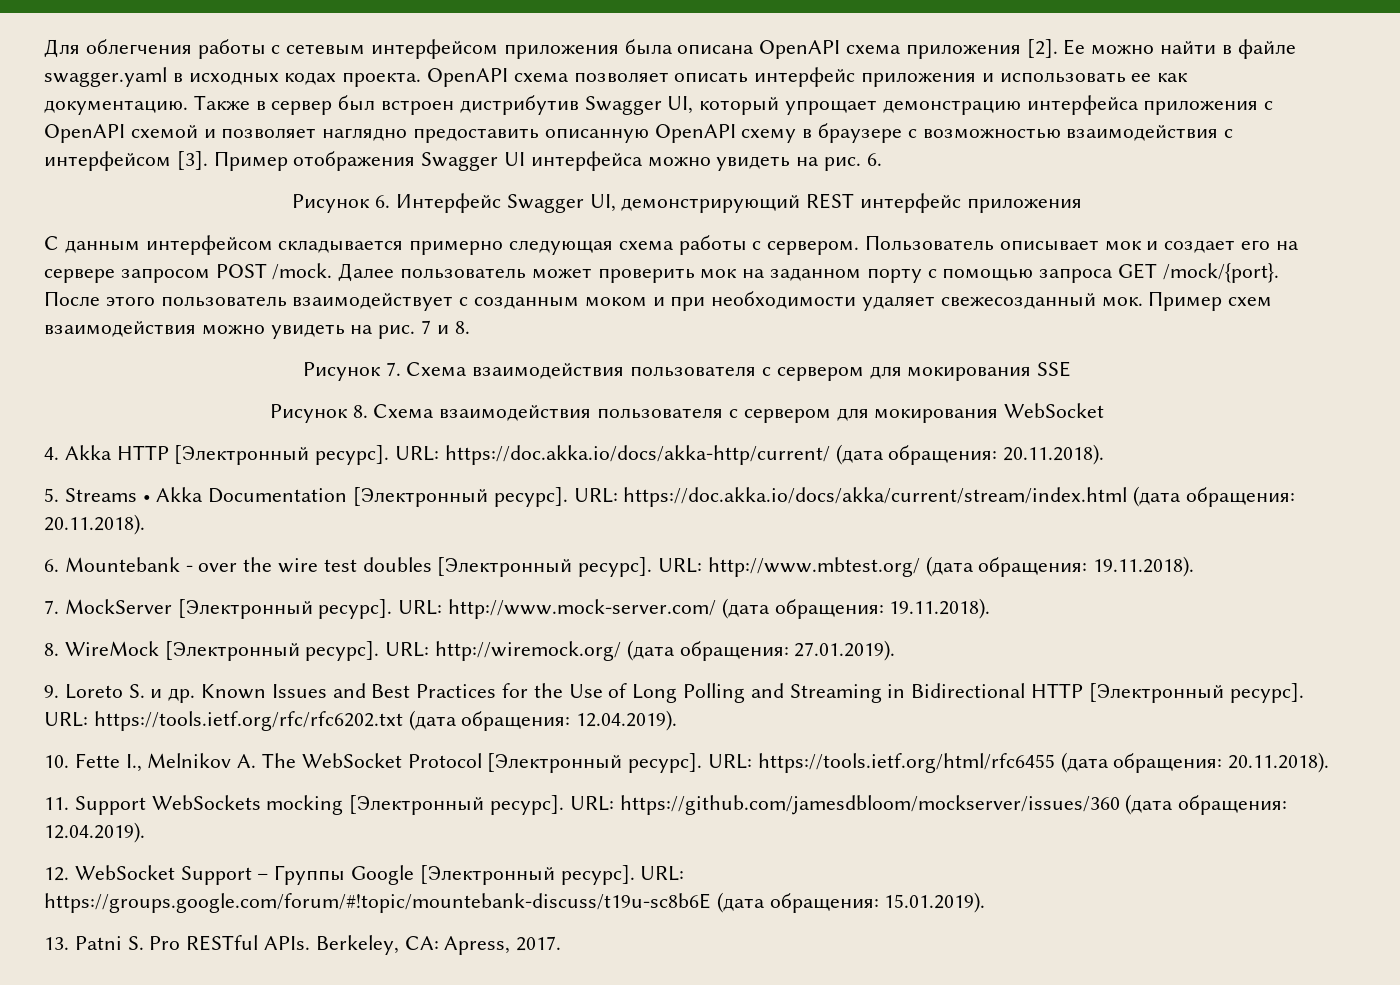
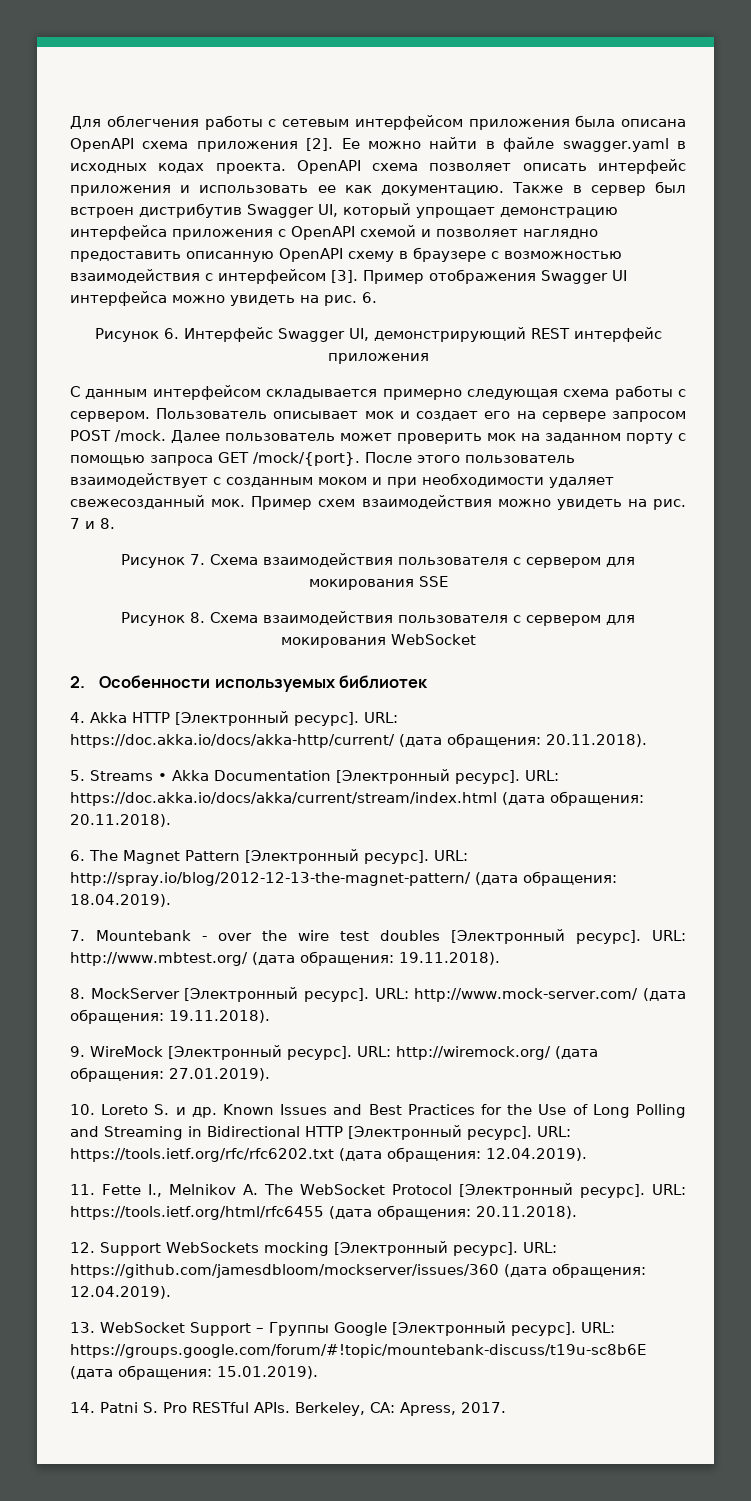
+ 2. Особенности используемых библиотек
- 6. Mountebank - over the wire test doubles [Электронный ресурс].
+ 6. The Magnet Pattern [Электронный ресурс]. URL: http://spray.io/blog/2012-12-13-the-magnet-pattern/ (дата обращения: 18.04.2019).
+ 7. Mountebank - over the wire test doubles [Электронный ресурс].
- 7. MockServer [Электронный ресурс].
+ 8. MockServer [Электронный ресурс].
- 8. WireMock [Электронный ресурс].
+ 9. WireMock [Электронный ресурс].
- 9. Loreto S. и др. Known Issues and Best Practices for the Use of Long Polling and Streaming in Bidirectional HTTP [Электронный ресурс].
+ 10. Loreto S. и др. Known Issues and Best Practices for the Use of Long Polling and Streaming in Bidirectional HTTP [Электронный ресурс].
- 10. Fette I., Melnikov A. The WebSocket Protocol [Электронный ресурс].
+ 11. Fette I., Melnikov A. The WebSocket Protocol [Электронный ресурс].
- 11. Support WebSockets mocking [Электронный ресурс].
+ 12. Support WebSockets mocking [Электронный ресурс].
- 12. WebSocket Support – Группы Google [Электронный ресурс].
+ 13. WebSocket Support – Группы Google [Электронный ресурс].
- 13. Patni S. Pro RESTful APIs.
+ 14. Patni S. Pro RESTful APIs.

